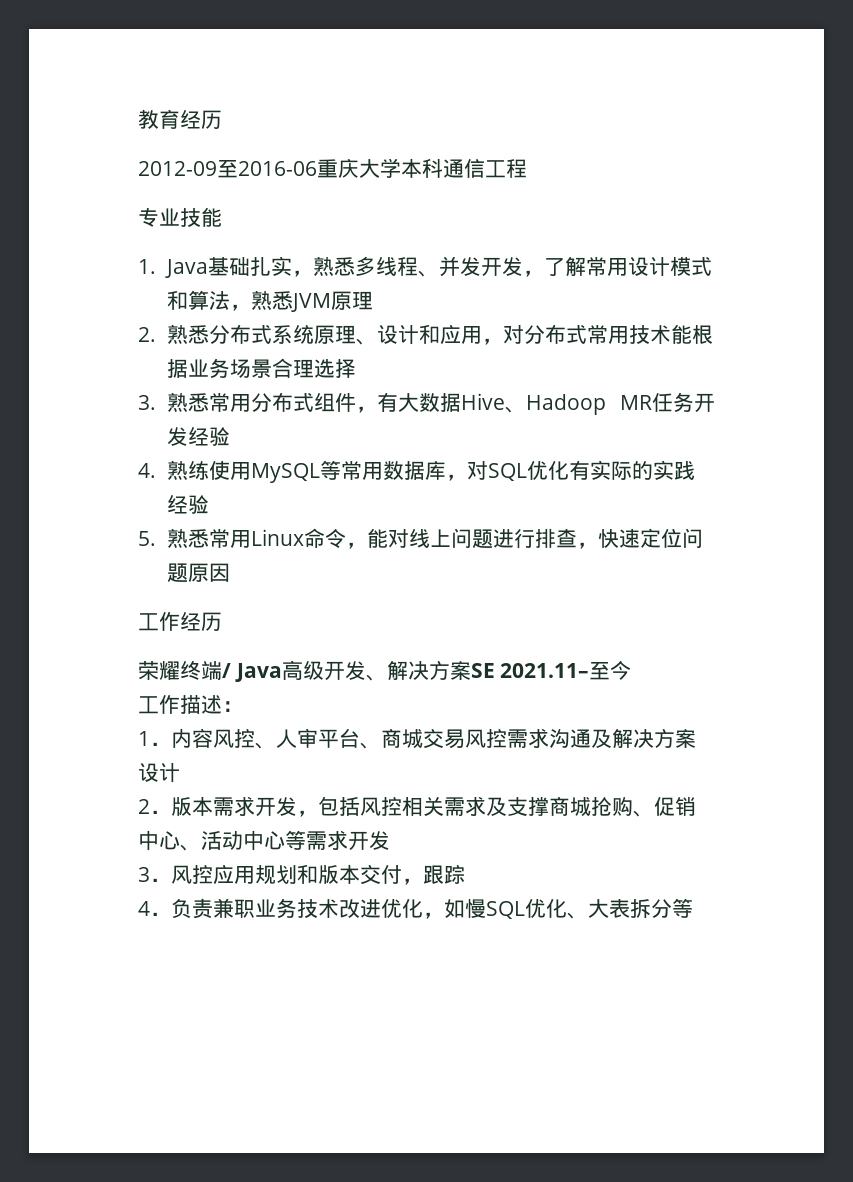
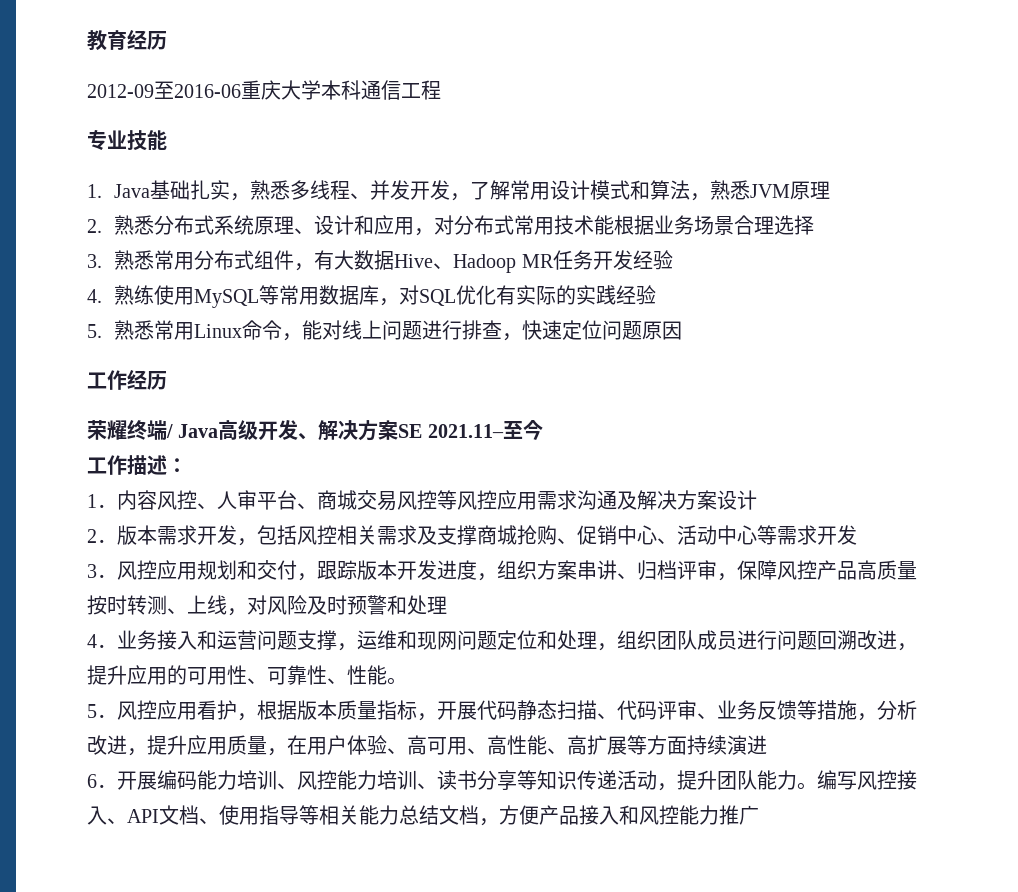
- 1．内容风控、人审平台、商城交易风控需求沟通及解决方案设计
+ 1．内容风控、人审平台、商城交易风控等风控应用需求沟通及解决方案设计
- 3．风控应用规划和版本交付，跟踪
- 4．负责兼职业务技术改进优化，如慢SQL优化、大表拆分等
+ 3．风控应用规划和交付，跟踪版本开发进度，组织方案串讲、归档评审，保障风控产品高质量按时转测、上线，对风险及时预警和处理
+ 4．业务接入和运营问题支撑，运维和现网问题定位和处理，组织团队成员进行问题回溯改进，提升应用的可用性、可靠性、性能。
+ 5．风控应用看护，根据版本质量指标，开展代码静态扫描、代码评审、业务反馈等措施，分析改进，提升应用质量，在用户体验、高可用、高性能、高扩展等方面持续演进
+ 6．开展编码能力培训、风控能力培训、读书分享等知识传递活动，提升团队能力。编写风控接入、API文档、使用指导等相关能力总结文档，方便产品接入和风控能力推广

